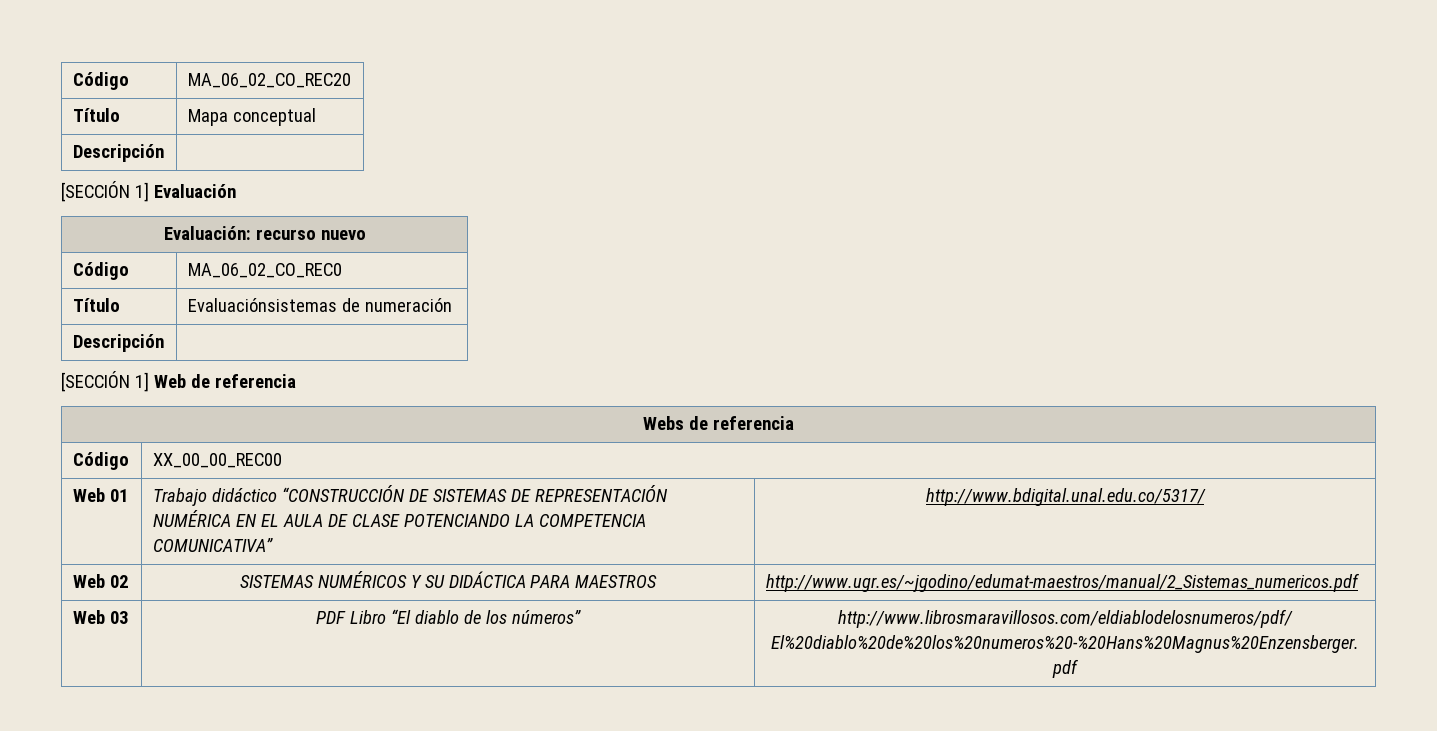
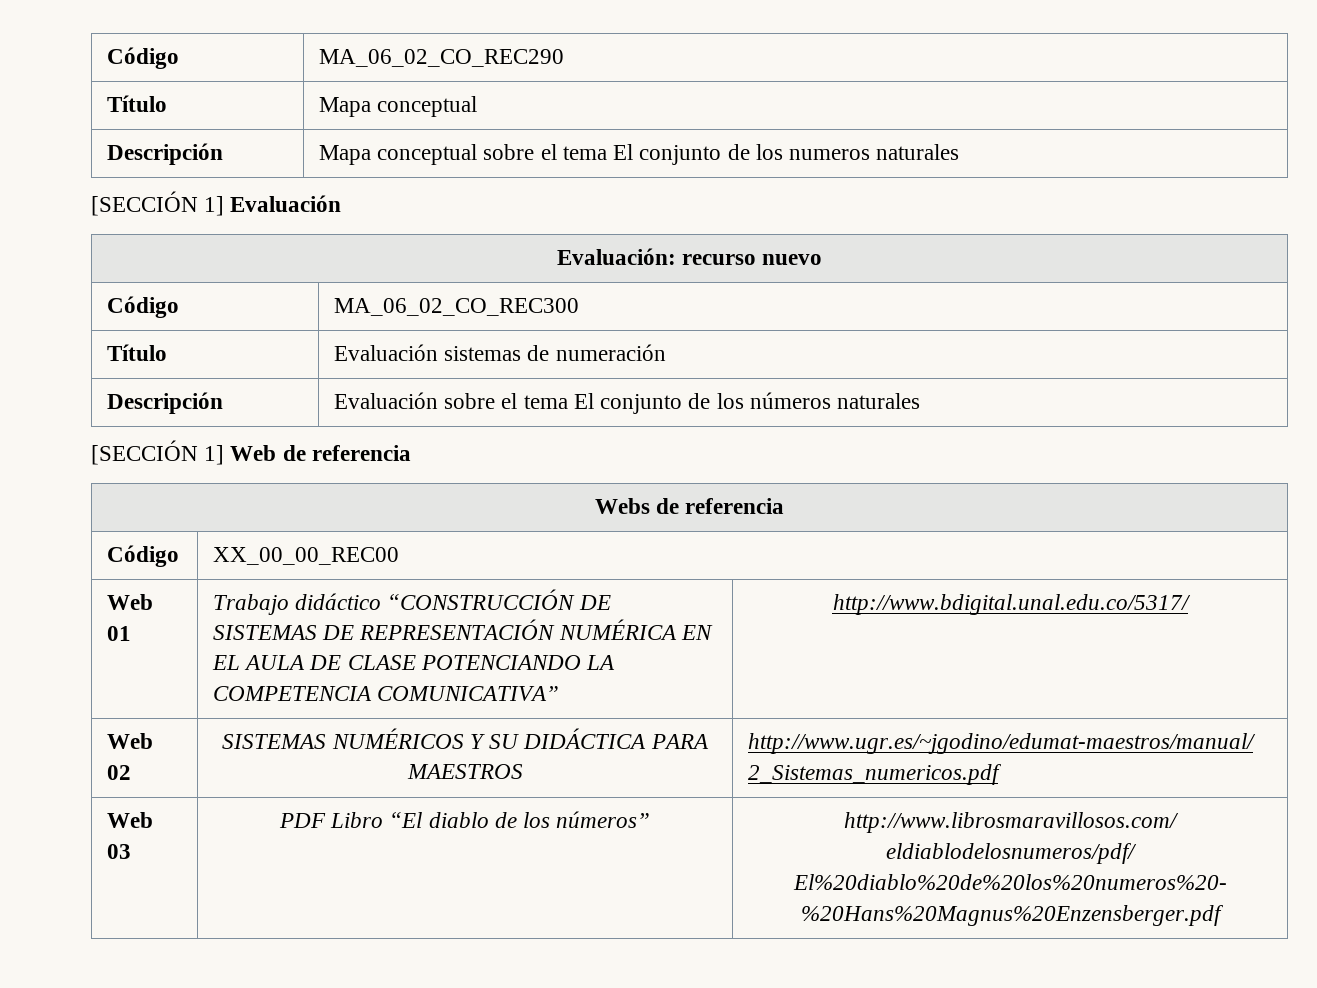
- Código | MA_06_02_CO_REC20
+ Código | MA_06_02_CO_REC290
  Título | Mapa conceptual
- Descripción |
+ Descripción | Mapa conceptual sobre el tema El conjunto de los numeros naturales
- Código | MA_06_02_CO_REC0
- Título | Evaluaciónsistemas de numeración
- Descripción |
+ Código | MA_06_02_CO_REC300
+ Título | Evaluación sistemas de numeración
+ Descripción | Evaluación sobre el tema El conjunto de los números naturales

